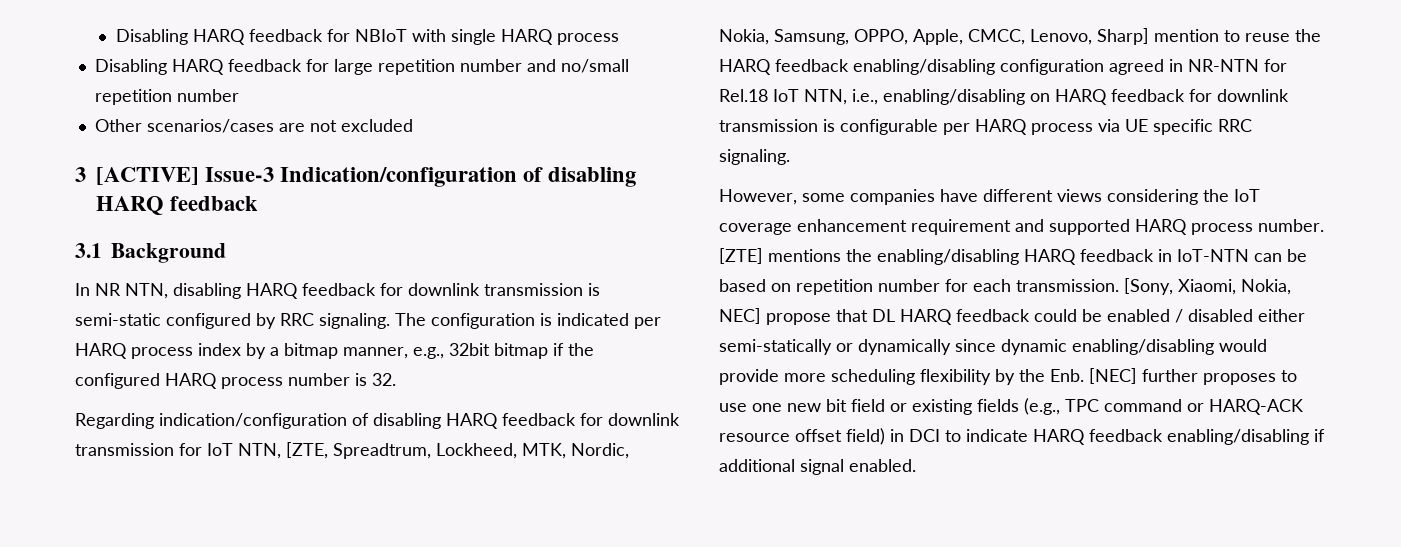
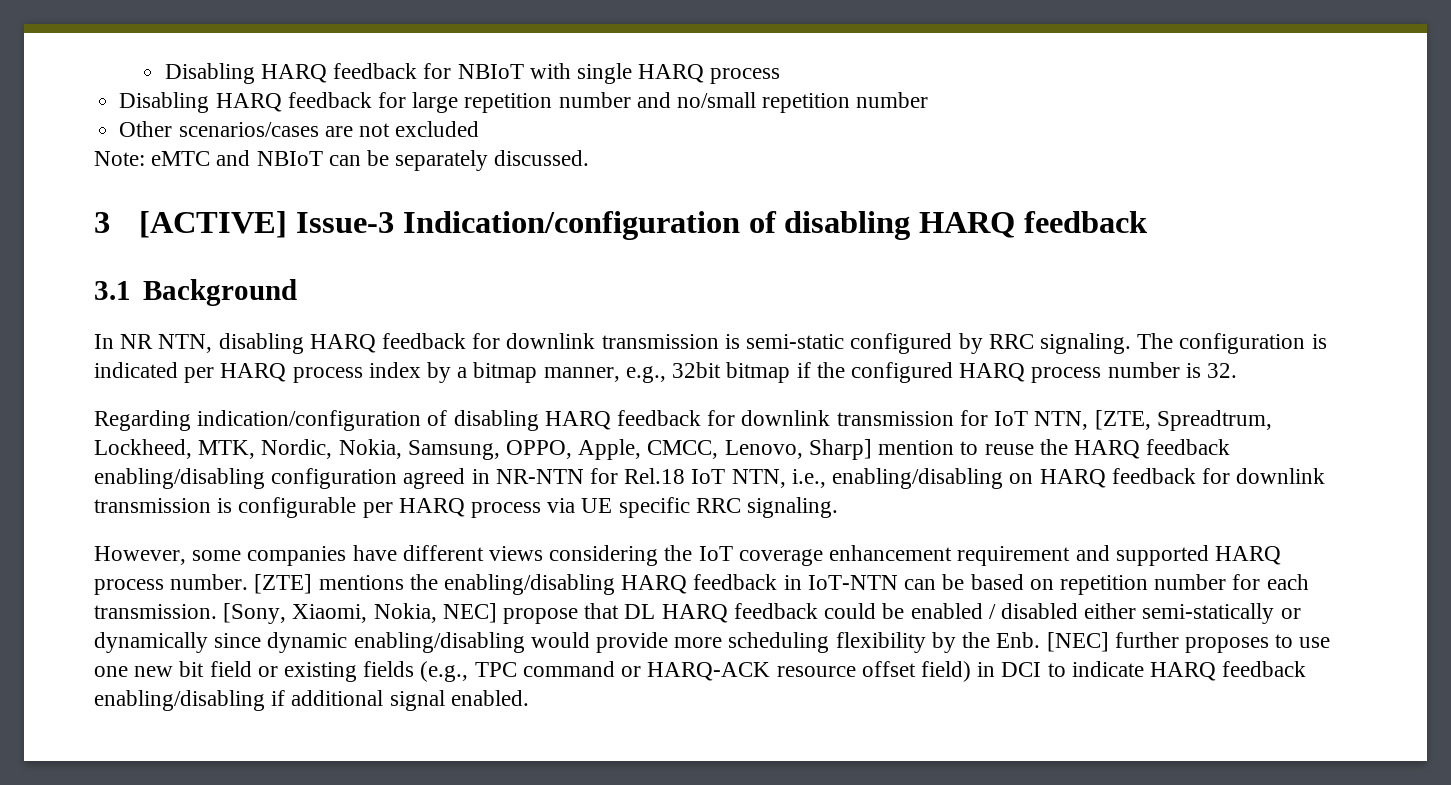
+ Note: eMTC and NBIoT can be separately discussed.

